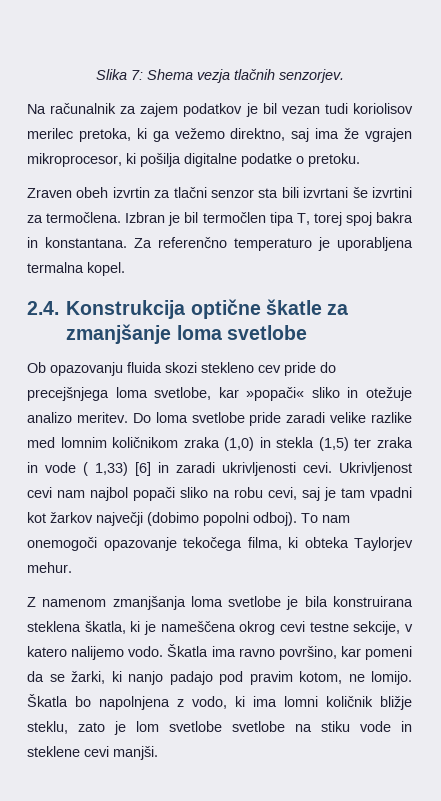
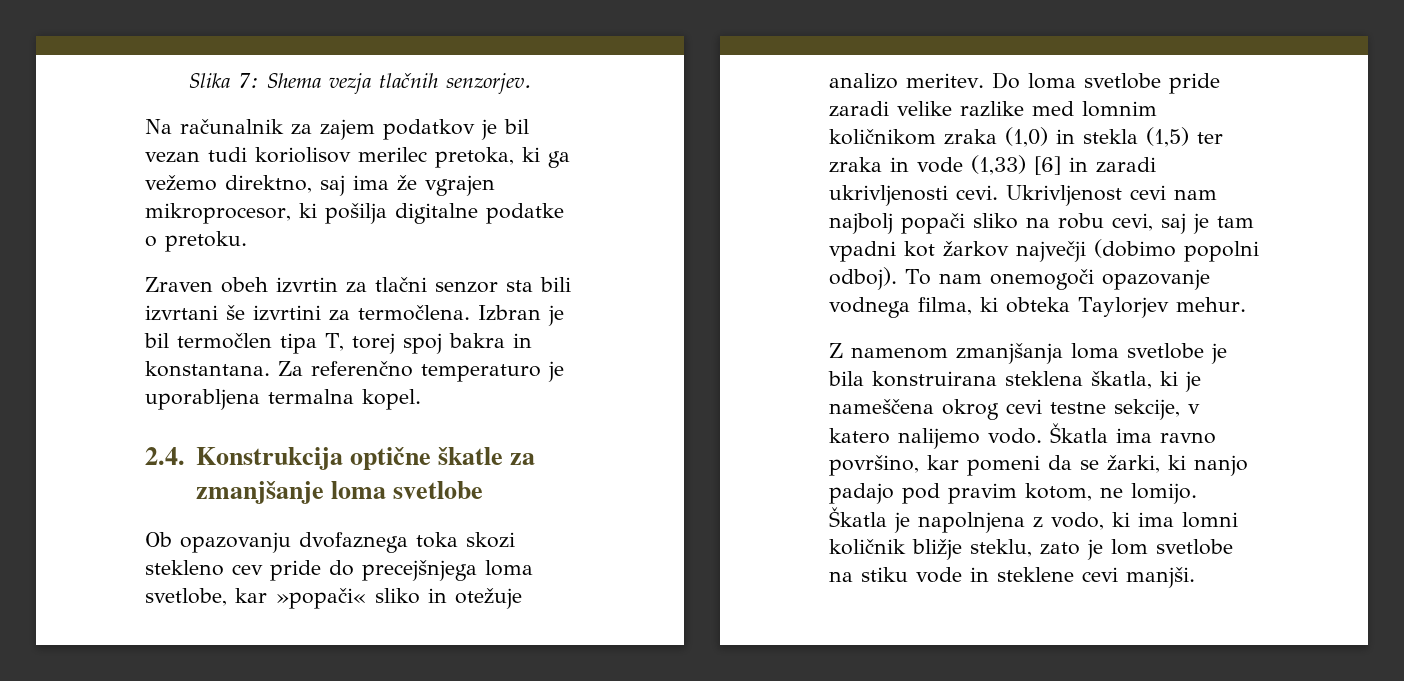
- Ob opazovanju fluida skozi stekleno cev pride do precejšnjega loma svetlobe, kar »popači« sliko in otežuje analizo meritev.
+ Ob opazovanju dvofaznega toka skozi stekleno cev pride do precejšnjega loma svetlobe, kar »popači« sliko in otežuje analizo meritev.
- Do loma svetlobe pride zaradi velike razlike med lomnim količnikom zraka (1,0) in stekla (1,5) ter zraka in vode ( 1,33) [6] in zaradi ukrivljenosti cevi.
+ Do loma svetlobe pride zaradi velike razlike med lomnim količnikom zraka (1,0) in stekla (1,5) ter zraka in vode (1,33) [6] in zaradi ukrivljenosti cevi.
- Ukrivljenost cevi nam najbol popači sliko na robu cevi, saj je tam vpadni kot žarkov največji (dobimo popolni odboj).
+ Ukrivljenost cevi nam najbolj popači sliko na robu cevi, saj je tam vpadni kot žarkov največji (dobimo popolni odboj).
- To nam onemogoči opazovanje tekočega filma, ki obteka Taylorjev mehur.
+ To nam onemogoči opazovanje vodnega filma, ki obteka Taylorjev mehur.
- Škatla bo napolnjena z vodo, ki ima lomni količnik bližje steklu, zato je lom svetlobe svetlobe na stiku vode in steklene cevi manjši.
+ Škatla je napolnjena z vodo, ki ima lomni količnik bližje steklu, zato je lom svetlobe na stiku vode in steklene cevi manjši.

